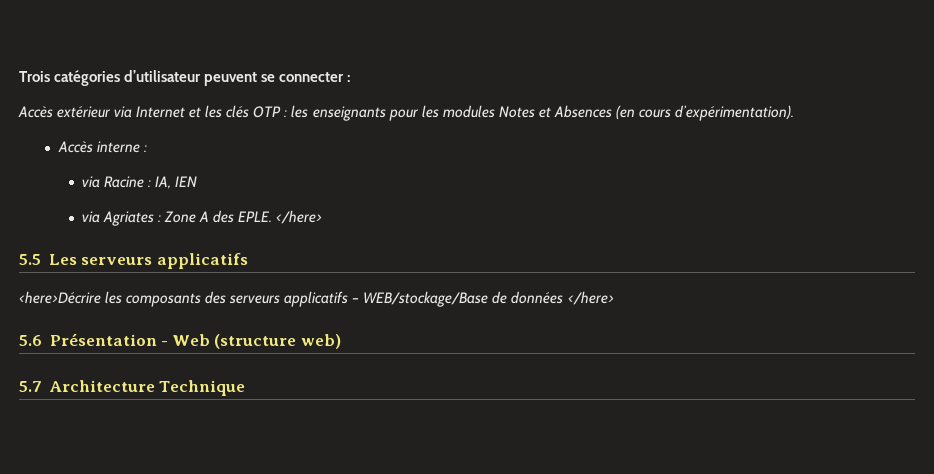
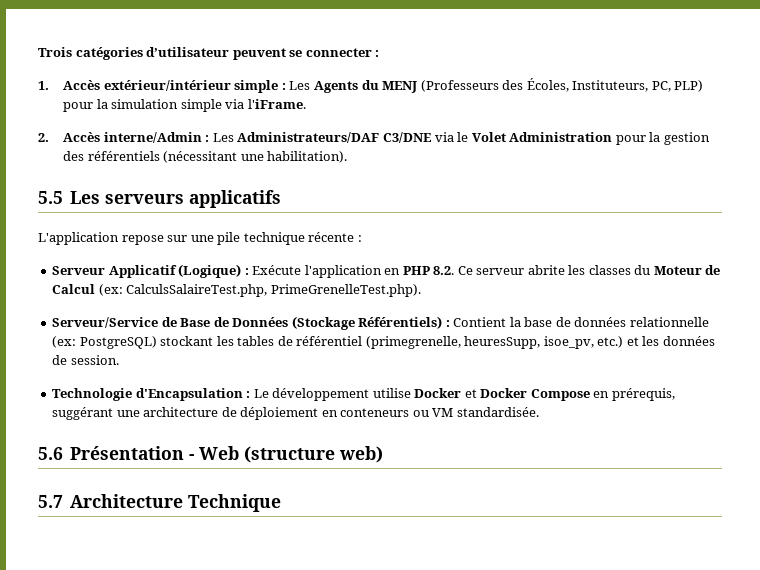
- Accès extérieur via Internet et les clés OTP : les enseignants pour les modules Notes et Absences (en cours d’expérimentation).
- Accès interne :
- via Racine : IA, IEN
- via Agriates : Zone A des EPLE. </here>
+ 1. Accès extérieur/intérieur simple : Les Agents du MENJ (Professeurs des Écoles, Instituteurs, PC, PLP) pour la simulation simple via l'iFrame.
+ 2. Accès interne/Admin : Les Administrateurs/DAF C3/DNE via le Volet Administration pour la gestion des référentiels (nécessitant une habilitation).
  5.5 Les serveurs applicatifs
- <here>Décrire les composants des serveurs applicatifs – WEB/stockage/Base de données </here>
+ L'application repose sur une pile technique récente :
+ Serveur Applicatif (Logique) : Exécute l'application en PHP 8.2. Ce serveur abrite les classes du Moteur de Calcul (ex: CalculsSalaireTest.php, PrimeGrenelleTest.php).
+ Serveur/Service de Base de Données (Stockage Référentiels) : Contient la base de données relationnelle (ex: PostgreSQL) stockant les tables de référentiel (primegrenelle, heuresSupp, isoe_pv, etc.) et les données de session.
+ Technologie d'Encapsulation : Le développement utilise Docker et Docker Compose en prérequis, suggérant une architecture de déploiement en conteneurs ou VM standardisée.

